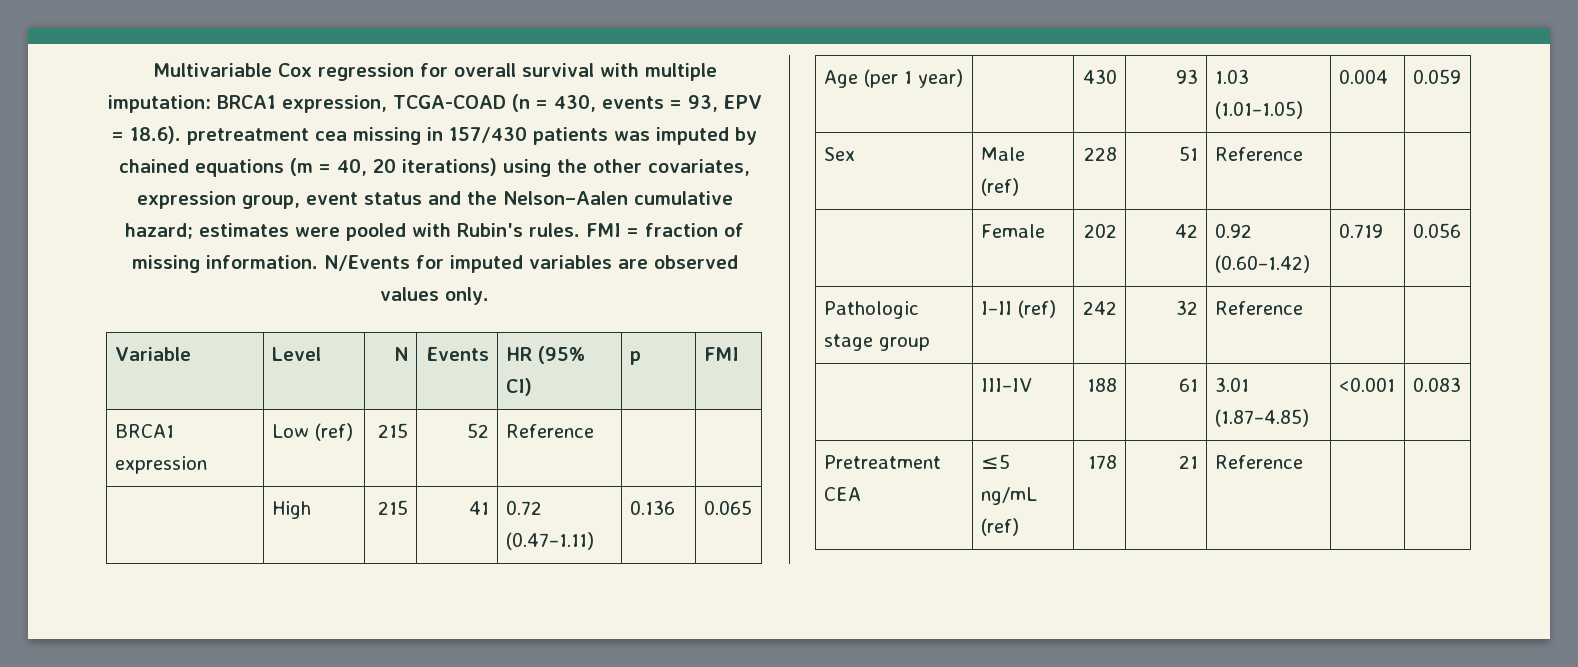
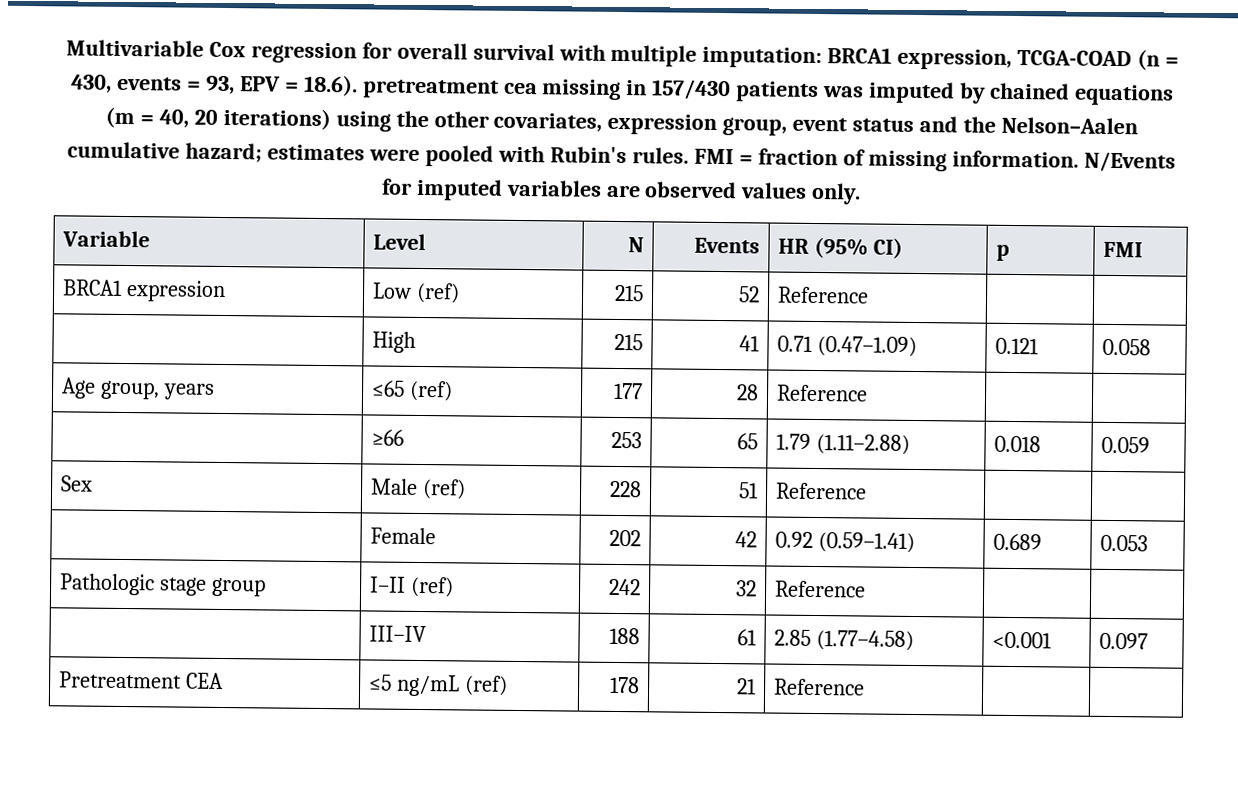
- | High | 215 | 41 | 0.72 (0.47–1.11) | 0.136 | 0.065
- Age (per 1 year) | | 430 | 93 | 1.03 (1.01–1.05) | 0.004 | 0.059
+ | High | 215 | 41 | 0.71 (0.47–1.09) | 0.121 | 0.058
+ Age group, years | ≤65 (ref) | 177 | 28 | Reference | |
+ | ≥66 | 253 | 65 | 1.79 (1.11–2.88) | 0.018 | 0.059
- | Female | 202 | 42 | 0.92 (0.60–1.42) | 0.719 | 0.056
+ | Female | 202 | 42 | 0.92 (0.59–1.41) | 0.689 | 0.053
- | III–IV | 188 | 61 | 3.01 (1.87–4.85) | <0.001 | 0.083
+ | III–IV | 188 | 61 | 2.85 (1.77–4.58) | <0.001 | 0.097

